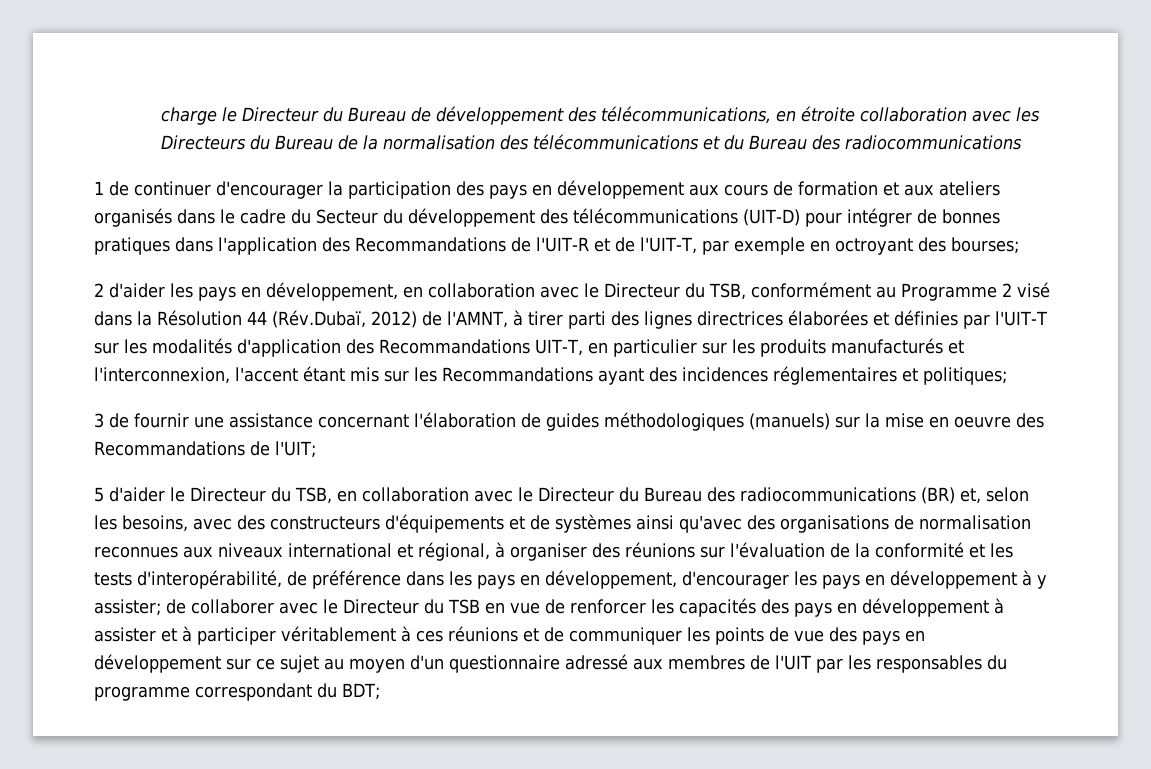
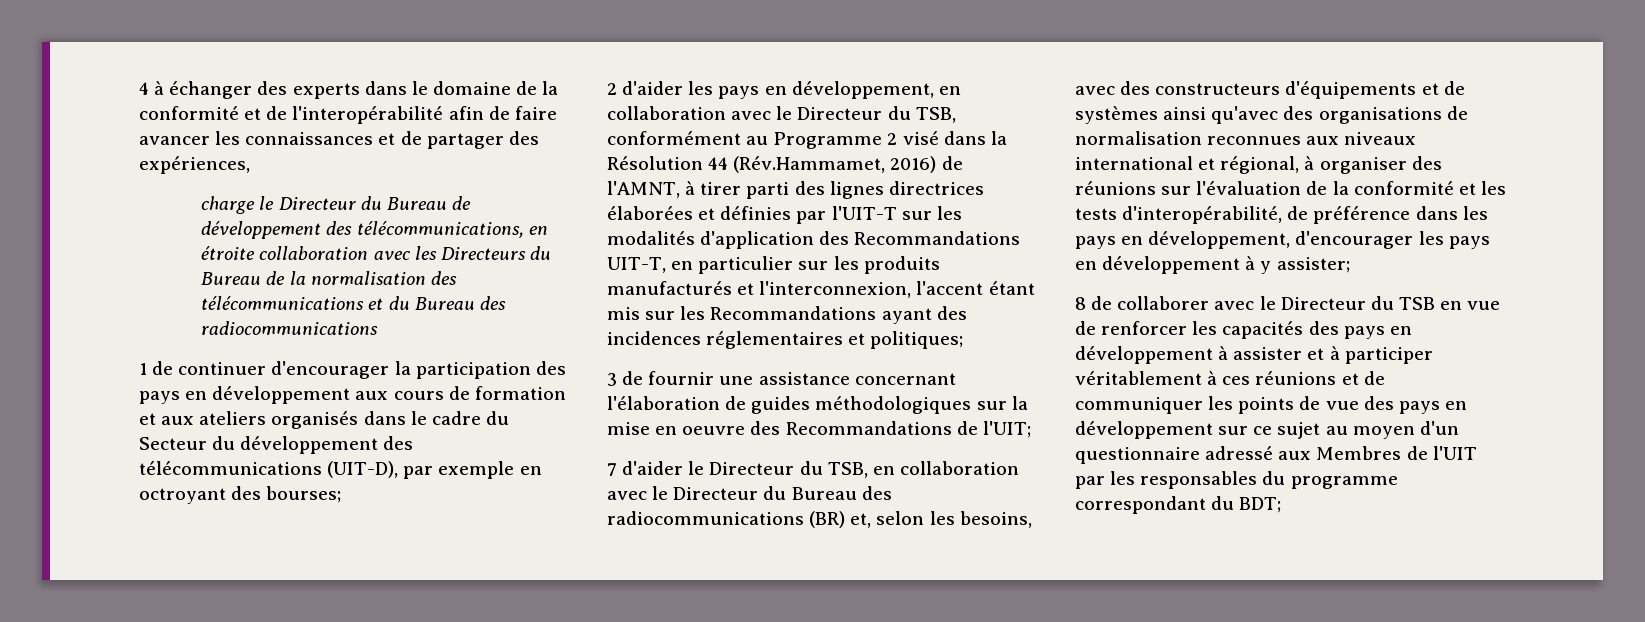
+ 4 à échanger des experts dans le domaine de la conformité et de l'interopérabilité afin de faire avancer les connaissances et de partager des expériences,
- 1 de continuer d'encourager la participation des pays en développement aux cours de formation et aux ateliers organisés dans le cadre du Secteur du développement des télécommunications (UIT-D) pour intégrer de bonnes pratiques dans l'application des Recommandations de l'UIT-R et de l'UIT-T, par exemple en octroyant des bourses;
+ 1 de continuer d'encourager la participation des pays en développement aux cours de formation et aux ateliers organisés dans le cadre du Secteur du développement des télécommunications (UIT-D), par exemple en octroyant des bourses;
- 2 d'aider les pays en développement, en collaboration avec le Directeur du TSB, conformément au Programme 2 visé dans la Résolution 44 (Rév.Dubaï, 2012) de l'AMNT, à tirer parti des lignes directrices élaborées et définies par l'UIT-T sur les modalités d'application des Recommandations UIT-T, en particulier sur les produits manufacturés et l'interconnexion, l'accent étant mis sur les Recommandations ayant des incidences réglementaires et politiques;
+ 2 d'aider les pays en développement, en collaboration avec le Directeur du TSB, conformément au Programme 2 visé dans la Résolution 44 (Rév.Hammamet, 2016) de l'AMNT, à tirer parti des lignes directrices élaborées et définies par l'UIT-T sur les modalités d'application des Recommandations UIT-T, en particulier sur les produits manufacturés et l'interconnexion, l'accent étant mis sur les Recommandations ayant des incidences réglementaires et politiques;
- 3 de fournir une assistance concernant l'élaboration de guides méthodologiques (manuels) sur la mise en oeuvre des Recommandations de l'UIT;
+ 3 de fournir une assistance concernant l'élaboration de guides méthodologiques sur la mise en oeuvre des Recommandations de l'UIT;
- 5 d'aider le Directeur du TSB, en collaboration avec le Directeur du Bureau des radiocommunications (BR) et, selon les besoins, avec des constructeurs d'équipements et de systèmes ainsi qu'avec des organisations de normalisation reconnues aux niveaux international et régional, à organiser des réunions sur l'évaluation de la conformité et les tests d'interopérabilité, de préférence dans les pays en développement, d'encourager les pays en développement à y assister; de collaborer avec le Directeur du TSB en vue de renforcer les capacités des pays en développement à assister et à participer véritablement à ces réunions et de communiquer les points de vue des pays en développement sur ce sujet au moyen d'un questionnaire adressé aux membres de l'UIT par les responsables du programme correspondant du BDT;
+ 7 d'aider le Directeur du TSB, en collaboration avec le Directeur du Bureau des radiocommunications (BR) et, selon les besoins, avec des constructeurs d'équipements et de systèmes ainsi qu'avec des organisations de normalisation reconnues aux niveaux international et régional, à organiser des réunions sur l'évaluation de la conformité et les tests d'interopérabilité, de préférence dans les pays en développement, d'encourager les pays en développement à y assister;
+ 8 de collaborer avec le Directeur du TSB en vue de renforcer les capacités des pays en développement à assister et à participer véritablement à ces réunions et de communiquer les points de vue des pays en développement sur ce sujet au moyen d'un questionnaire adressé aux Membres de l'UIT par les responsables du programme correspondant du BDT;

